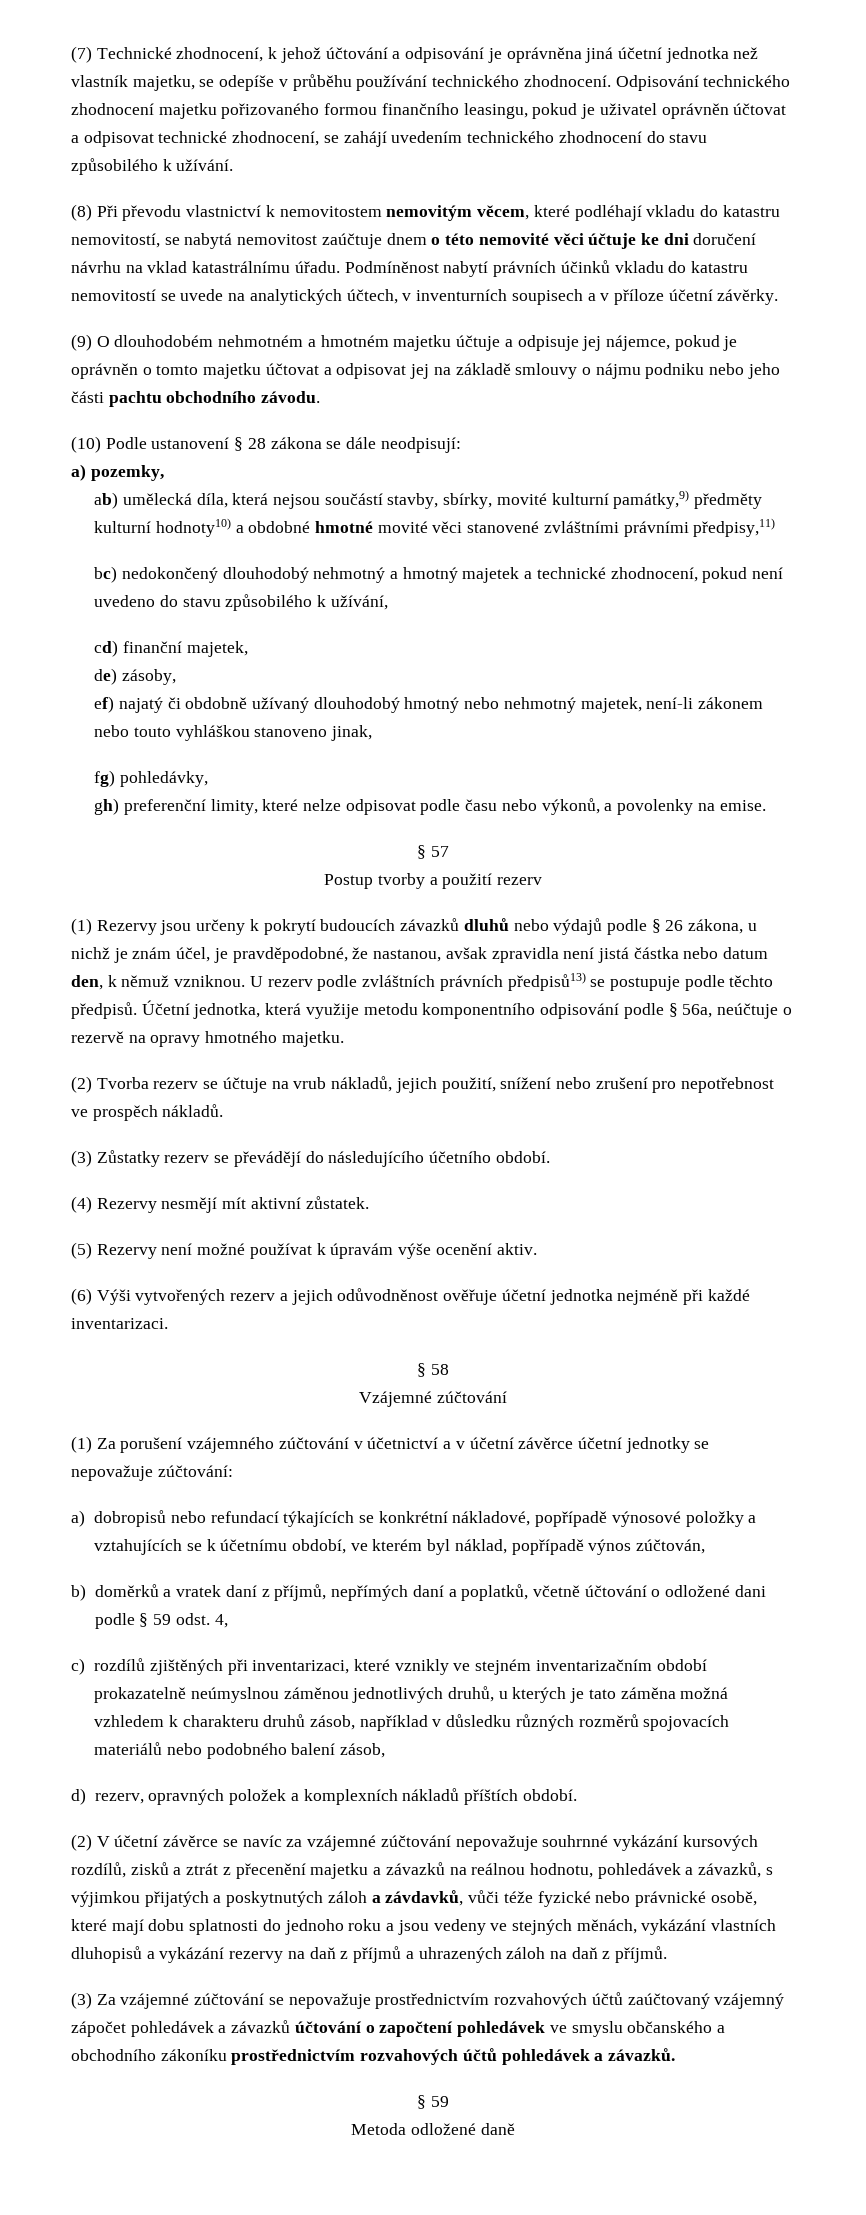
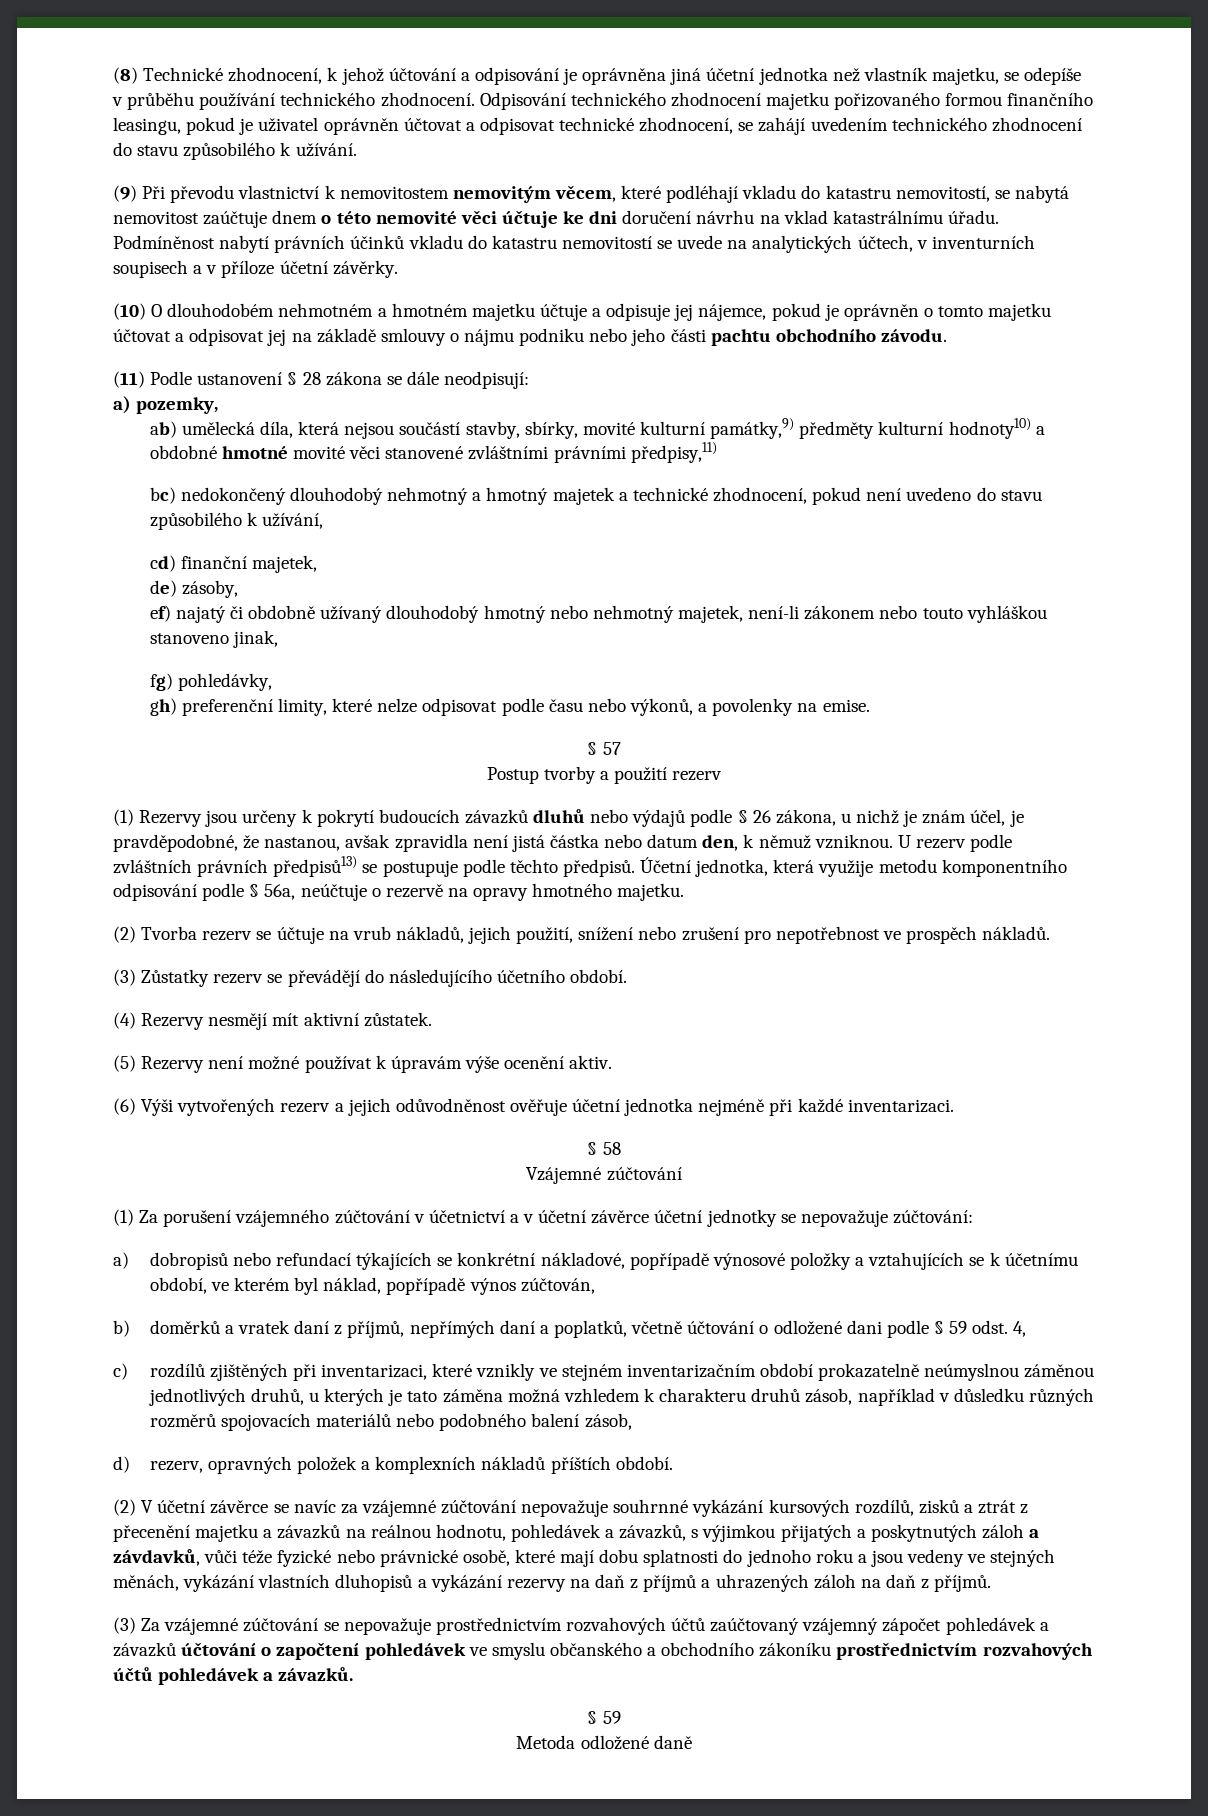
- (7) Technické zhodnocení, k jehož účtování a odpisování je oprávněna jiná účetní jednotka než vlastník majetku, se odepíše v průběhu používání technického zhodnocení.
+ (8) Technické zhodnocení, k jehož účtování a odpisování je oprávněna jiná účetní jednotka než vlastník majetku, se odepíše v průběhu používání technického zhodnocení.
- (8) Při převodu vlastnictví k nemovitostem nemovitým věcem, které podléhají vkladu do katastru nemovitostí, se nabytá nemovitost zaúčtuje dnem o této nemovité věci účtuje ke dni doručení návrhu na vklad katastrálnímu úřadu.
+ (9) Při převodu vlastnictví k nemovitostem nemovitým věcem, které podléhají vkladu do katastru nemovitostí, se nabytá nemovitost zaúčtuje dnem o této nemovité věci účtuje ke dni doručení návrhu na vklad katastrálnímu úřadu.
- (9) O dlouhodobém nehmotném a hmotném majetku účtuje a odpisuje jej nájemce, pokud je oprávněn o tomto majetku účtovat a odpisovat jej na základě smlouvy o nájmu podniku nebo jeho části pachtu obchodního závodu.
+ (10) O dlouhodobém nehmotném a hmotném majetku účtuje a odpisuje jej nájemce, pokud je oprávněn o tomto majetku účtovat a odpisovat jej na základě smlouvy o nájmu podniku nebo jeho části pachtu obchodního závodu.
- (10) Podle ustanovení § 28 zákona se dále neodpisují:
+ (11) Podle ustanovení § 28 zákona se dále neodpisují:

